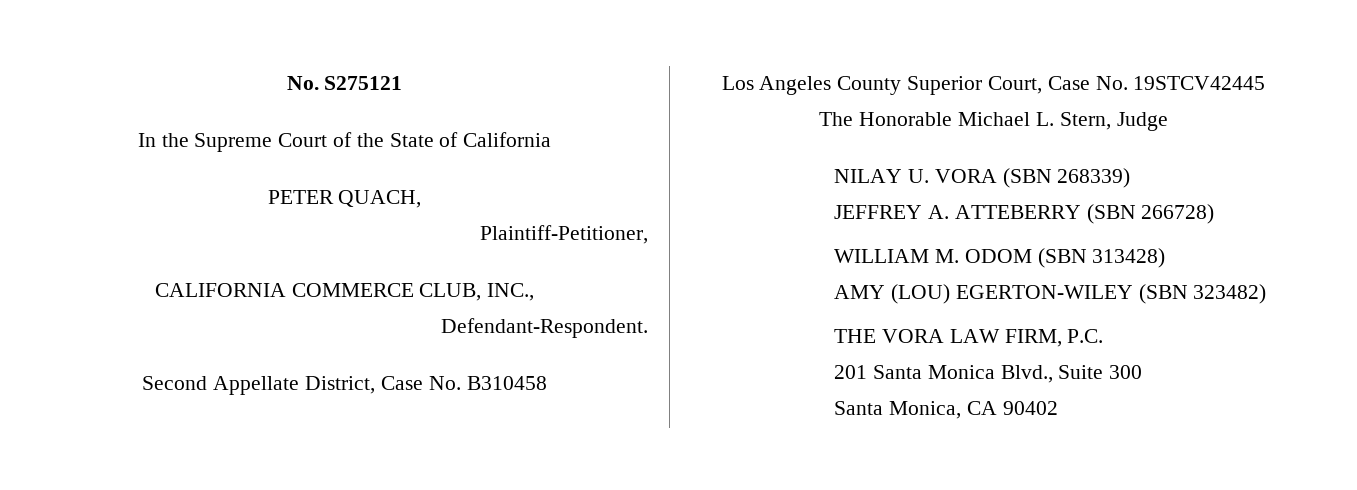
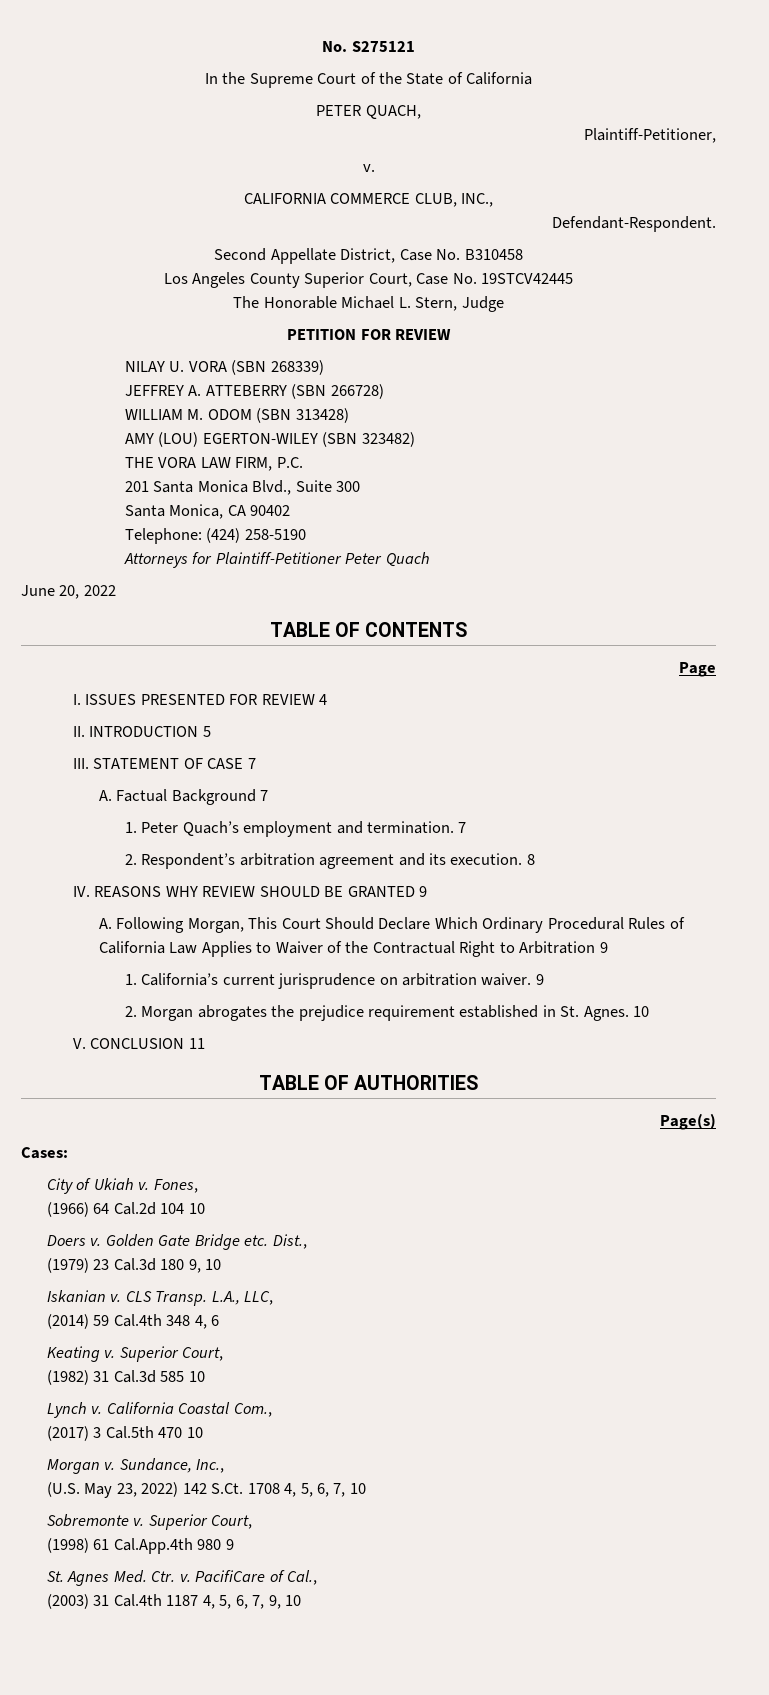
  Plaintiff-Petitioner,
+ v.
+ PETITION FOR REVIEW
+ Telephone: (424) 258-5190
+ Attorneys for Plaintiff-Petitioner Peter Quach
+ June 20, 2022
+ TABLE OF CONTENTS
+ Page
+ I. ISSUES PRESENTED FOR REVIEW 4
+ II. INTRODUCTION 5
+ III. STATEMENT OF CASE 7
+ A. Factual Background 7
+ 1. Peter Quach’s employment and termination. 7
+ 2. Respondent’s arbitration agreement and its execution. 8
+ IV. REASONS WHY REVIEW SHOULD BE GRANTED 9
+ A. Following Morgan, This Court Should Declare Which Ordinary Procedural Rules of California Law Applies to Waiver of the Contractual Right to Arbitration 9
+ 1. California’s current jurisprudence on arbitration waiver. 9
+ 2. Morgan abrogates the prejudice requirement established in St. Agnes. 10
+ V. CONCLUSION 11
+ TABLE OF AUTHORITIES
+ Page(s)
+ Cases:
+ City of Ukiah v. Fones,
+ (1966) 64 Cal.2d 104 10
+ Doers v. Golden Gate Bridge etc. Dist.,
+ (1979) 23 Cal.3d 180 9, 10
+ Iskanian v. CLS Transp. L.A., LLC,
+ (2014) 59 Cal.4th 348 4, 6
+ Keating v. Superior Court,
+ (1982) 31 Cal.3d 585 10
+ Lynch v. California Coastal Com.,
+ (2017) 3 Cal.5th 470 10
+ Morgan v. Sundance, Inc.,
+ (U.S. May 23, 2022) 142 S.Ct. 1708 4, 5, 6, 7, 10
+ Sobremonte v. Superior Court,
+ (1998) 61 Cal.App.4th 980 9
+ St. Agnes Med. Ctr. v. PacifiCare of Cal.,
+ (2003) 31 Cal.4th 1187 4, 5, 6, 7, 9, 10

